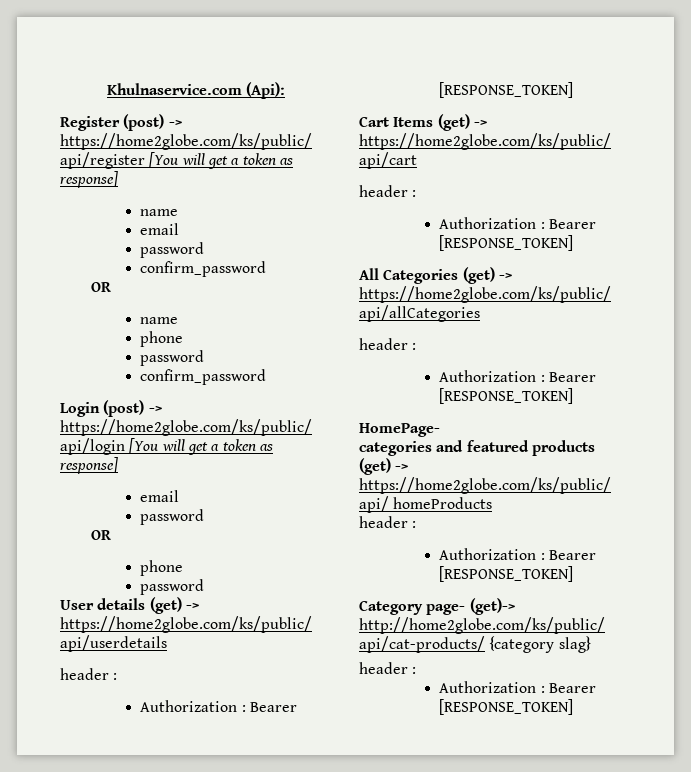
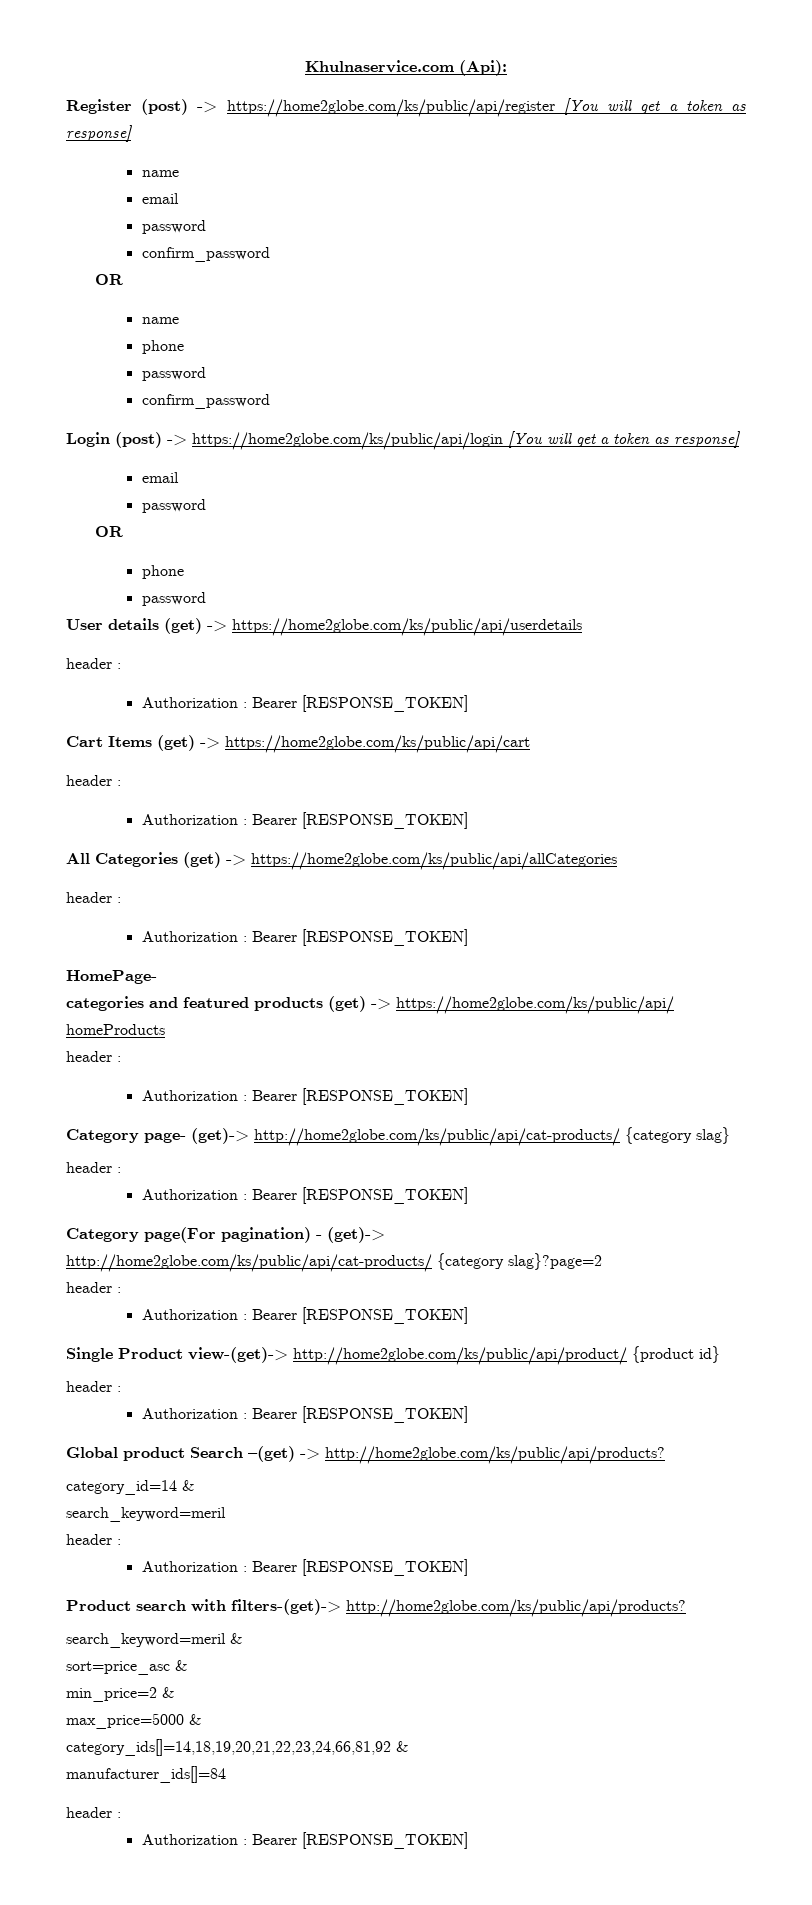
+ Category page(For pagination) - (get)-> http://home2globe.com/ks/public/api/cat-products/ {category slag}?page=2
+ header :
+ Authorization : Bearer [RESPONSE_TOKEN]
+ Single Product view-(get)-> http://home2globe.com/ks/public/api/product/ {product id}
+ header :
+ Authorization : Bearer [RESPONSE_TOKEN]
+ Global product Search –(get) -> http://home2globe.com/ks/public/api/products?
+ category_id=14 &
+ search_keyword=meril
+ header :
+ Authorization : Bearer [RESPONSE_TOKEN]
+ Product search with filters-(get)-> http://home2globe.com/ks/public/api/products?
+ search_keyword=meril &
+ sort=price_asc &
+ min_price=2 &
+ max_price=5000 &
+ category_ids[]=14,18,19,20,21,22,23,24,66,81,92 &
+ manufacturer_ids[]=84
+ header :
+ Authorization : Bearer [RESPONSE_TOKEN]

